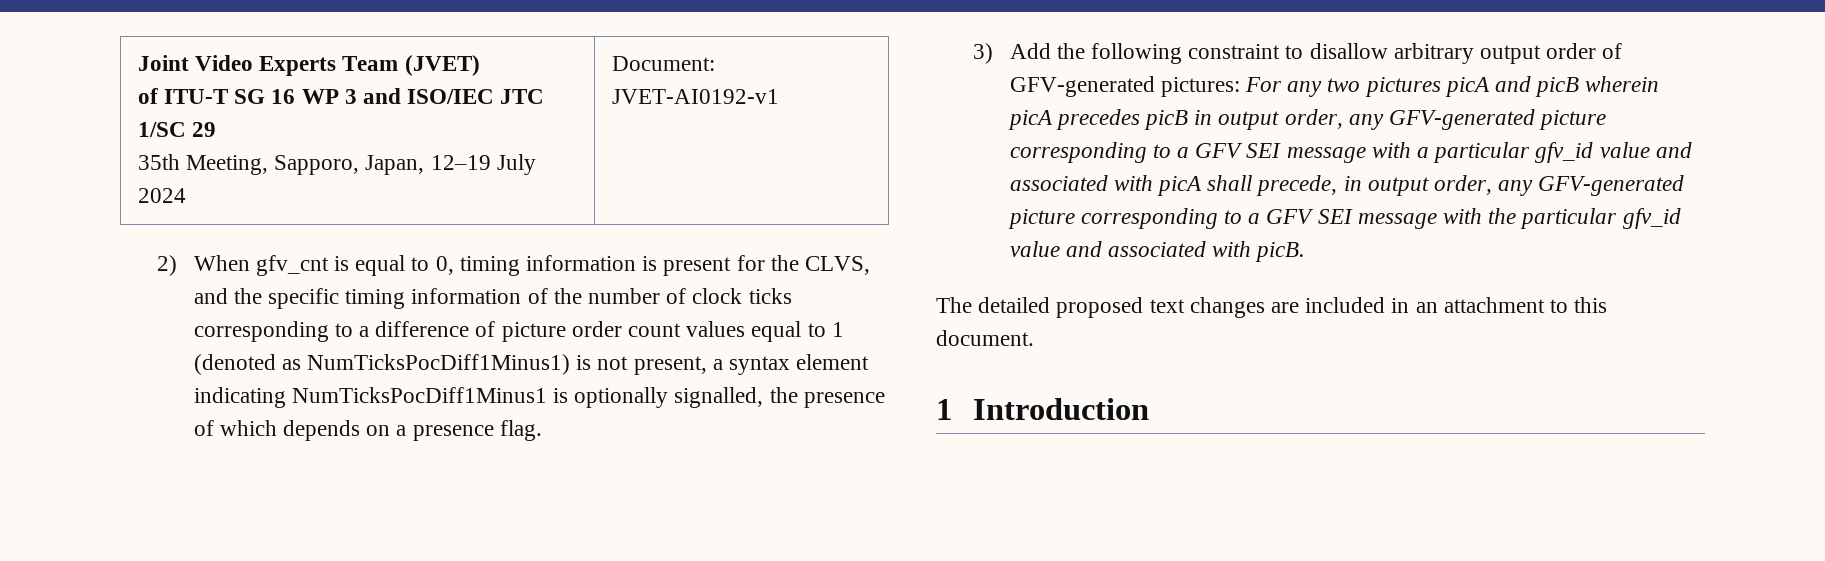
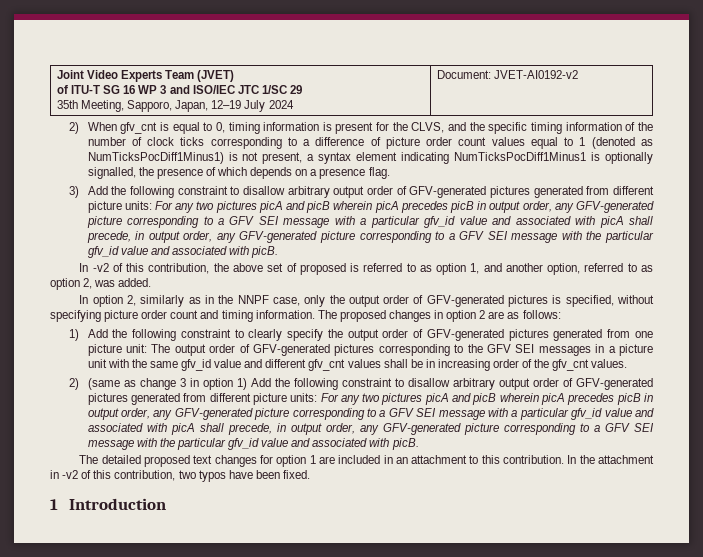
  Joint Video Experts Team (JVET)
  of ITU-T SG 16 WP 3 and ISO/IEC JTC 1/SC 29
- 35th Meeting, Sapporo, Japan, 12–19 July 2024 | Document: JVET-AI0192-v1
+ 35th Meeting, Sapporo, Japan, 12–19 July 2024 | Document: JVET-AI0192-v2
- 3) Add the following constraint to disallow arbitrary output order of GFV-generated pictures:
+ 3) Add the following constraint to disallow arbitrary output order of GFV-generated pictures generated from different picture units: For any two pictures picA and picB wherein picA precedes picB in output order, any GFV-generated picture corresponding to a GFV SEI message with a particular gfv_id value and associated with picA shall precede, in output order, any GFV-generated picture corresponding to a GFV SEI message with the particular gfv_id value and associated with picB.
+ In -v2 of this contribution, the above set of proposed is referred to as option 1, and another option, referred to as option 2, was added.
+ In option 2, similarly as in the NNPF case, only the output order of GFV-generated pictures is specified, without specifying picture order count and timing information. The proposed changes in option 2 are as follows:
+ 1) Add the following constraint to clearly specify the output order of GFV-generated pictures generated from one picture unit: The output order of GFV-generated pictures corresponding to the GFV SEI messages in a picture unit with the same gfv_id value and different gfv_cnt values shall be in increasing order of the gfv_cnt values.
+ 2) (same as change 3 in option 1) Add the following constraint to disallow arbitrary output order of GFV-generated pictures generated from different picture units:
- The detailed proposed text changes are included in an attachment to this document.
+ The detailed proposed text changes for option 1 are included in an attachment to this contribution. In the attachment in -v2 of this contribution, two typos have been fixed.

